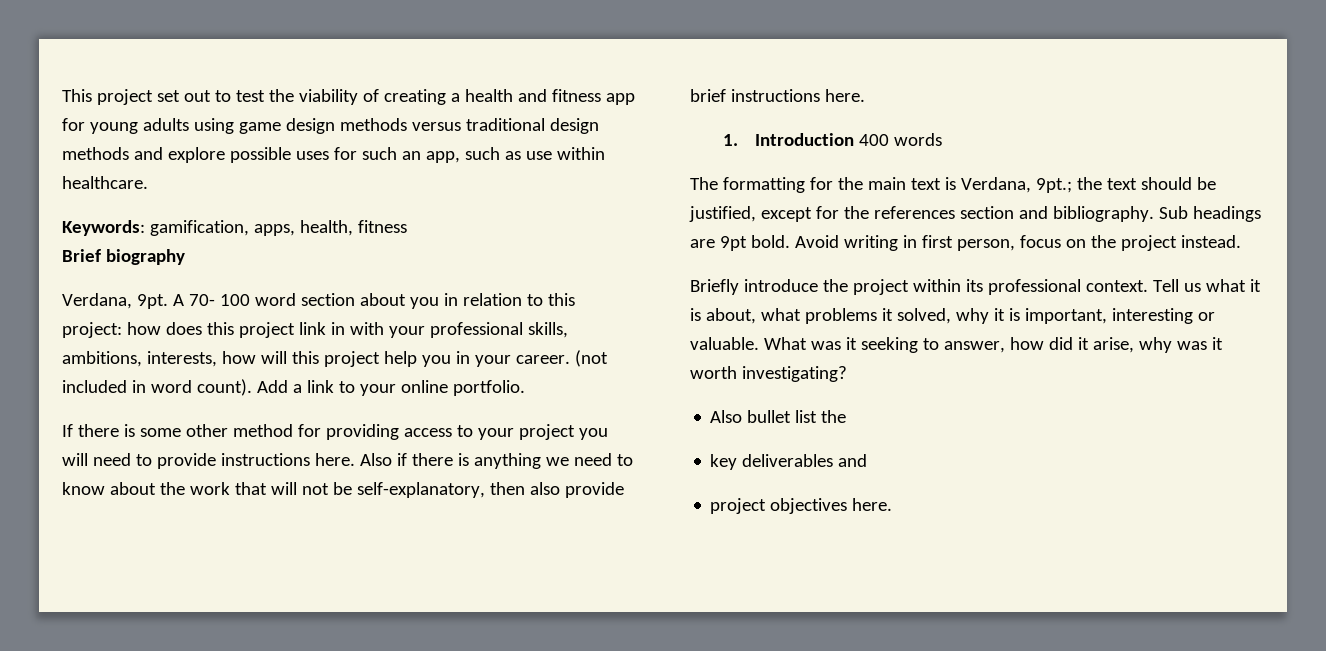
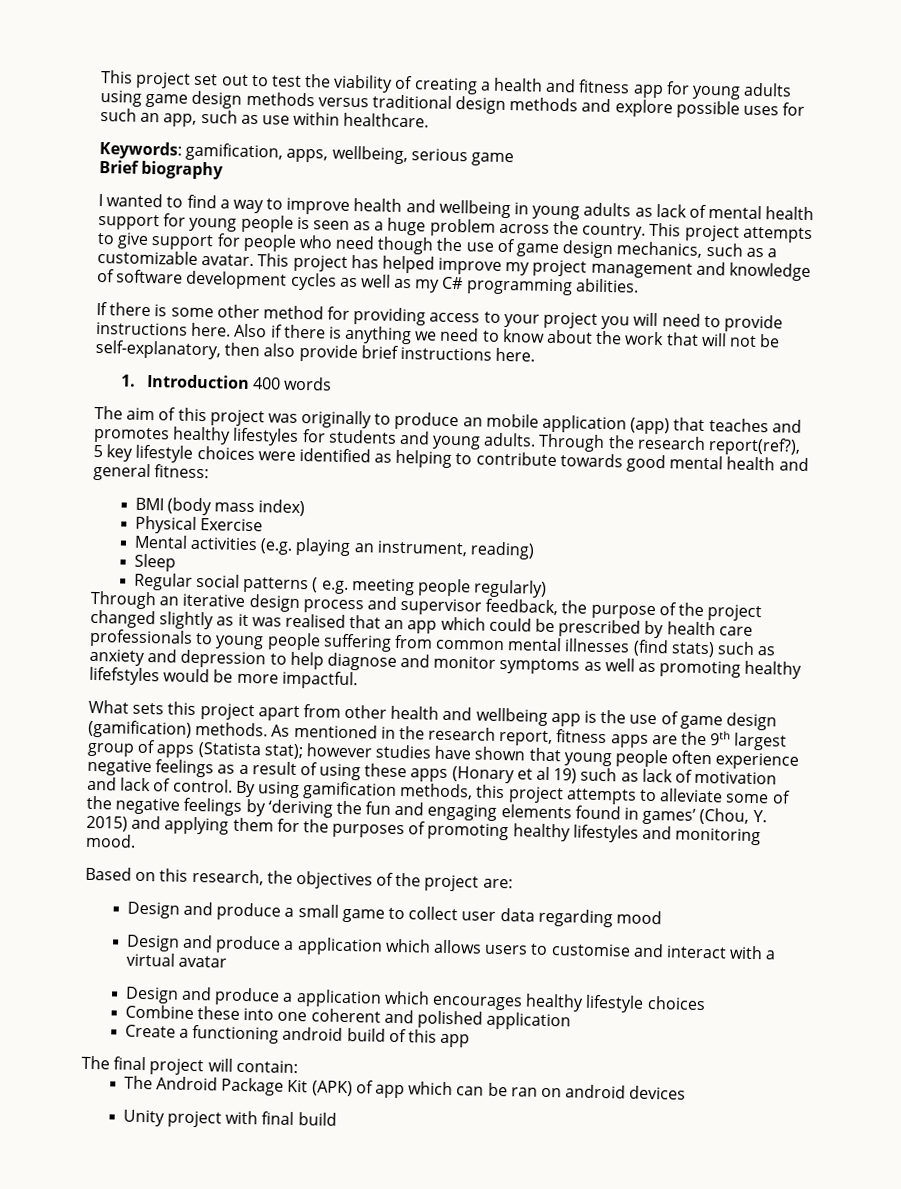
- Keywords: gamification, apps, health, fitness
+ Keywords: gamification, apps, wellbeing, serious game
- Verdana, 9pt. A 70- 100 word section about you in relation to this project: how does this project link in with your professional skills, ambitions, interests, how will this project help you in your career. (not included in word count). Add a link to your online portfolio.
+ I wanted to find a way to improve health and wellbeing in young adults as lack of mental health support for young people is seen as a huge problem across the country. This project attempts to give support for people who need though the use of game design mechanics, such as a customizable avatar. This project has helped improve my project management and knowledge of software development cycles as well as my C# programming abilities.
- The formatting for the main text is Verdana, 9pt.; the text should be justified, except for the references section and bibliography. Sub headings are 9pt bold. Avoid writing in first person, focus on the project instead.
- Briefly introduce the project within its professional context. Tell us what it is about, what problems it solved, why it is important, interesting or valuable. What was it seeking to answer, how did it arise, why was it worth investigating?
- Also bullet list the
- key deliverables and
- project objectives here.
+ The aim of this project was originally to produce an mobile application (app) that teaches and promotes healthy lifestyles for students and young adults. Through the research report(ref?), 5 key lifestyle choices were identified as helping to contribute towards good mental health and general fitness:
+ BMI (body mass index)
+ Physical Exercise
+ Mental activities (e.g. playing an instrument, reading)
+ Sleep
+ Regular social patterns ( e.g. meeting people regularly)
+ Through an iterative design process and supervisor feedback, the purpose of the project changed slightly as it was realised that an app which could be prescribed by health care professionals to young people suffering from common mental illnesses (find stats) such as anxiety and depression to help diagnose and monitor symptoms as well as promoting healthy lifefstyles would be more impactful.
+ What sets this project apart from other health and wellbeing app is the use of game design (gamification) methods. As mentioned in the research report, fitness apps are the 9th largest group of apps (Statista stat); however studies have shown that young people often experience negative feelings as a result of using these apps (Honary et al 19) such as lack of motivation and lack of control. By using gamification methods, this project attempts to alleviate some of the negative feelings by ‘deriving the fun and engaging elements found in games’ (Chou, Y. 2015) and applying them for the purposes of promoting healthy lifestyles and monitoring mood.
+ Based on this research, the objectives of the project are:
+ Design and produce a small game to collect user data regarding mood
+ Design and produce a application which allows users to customise and interact with a virtual avatar
+ Design and produce a application which encourages healthy lifestyle choices
+ Combine these into one coherent and polished application
+ Create a functioning android build of this app
+ The final project will contain:
+ The Android Package Kit (APK) of app which can be ran on android devices
+ Unity project with final build

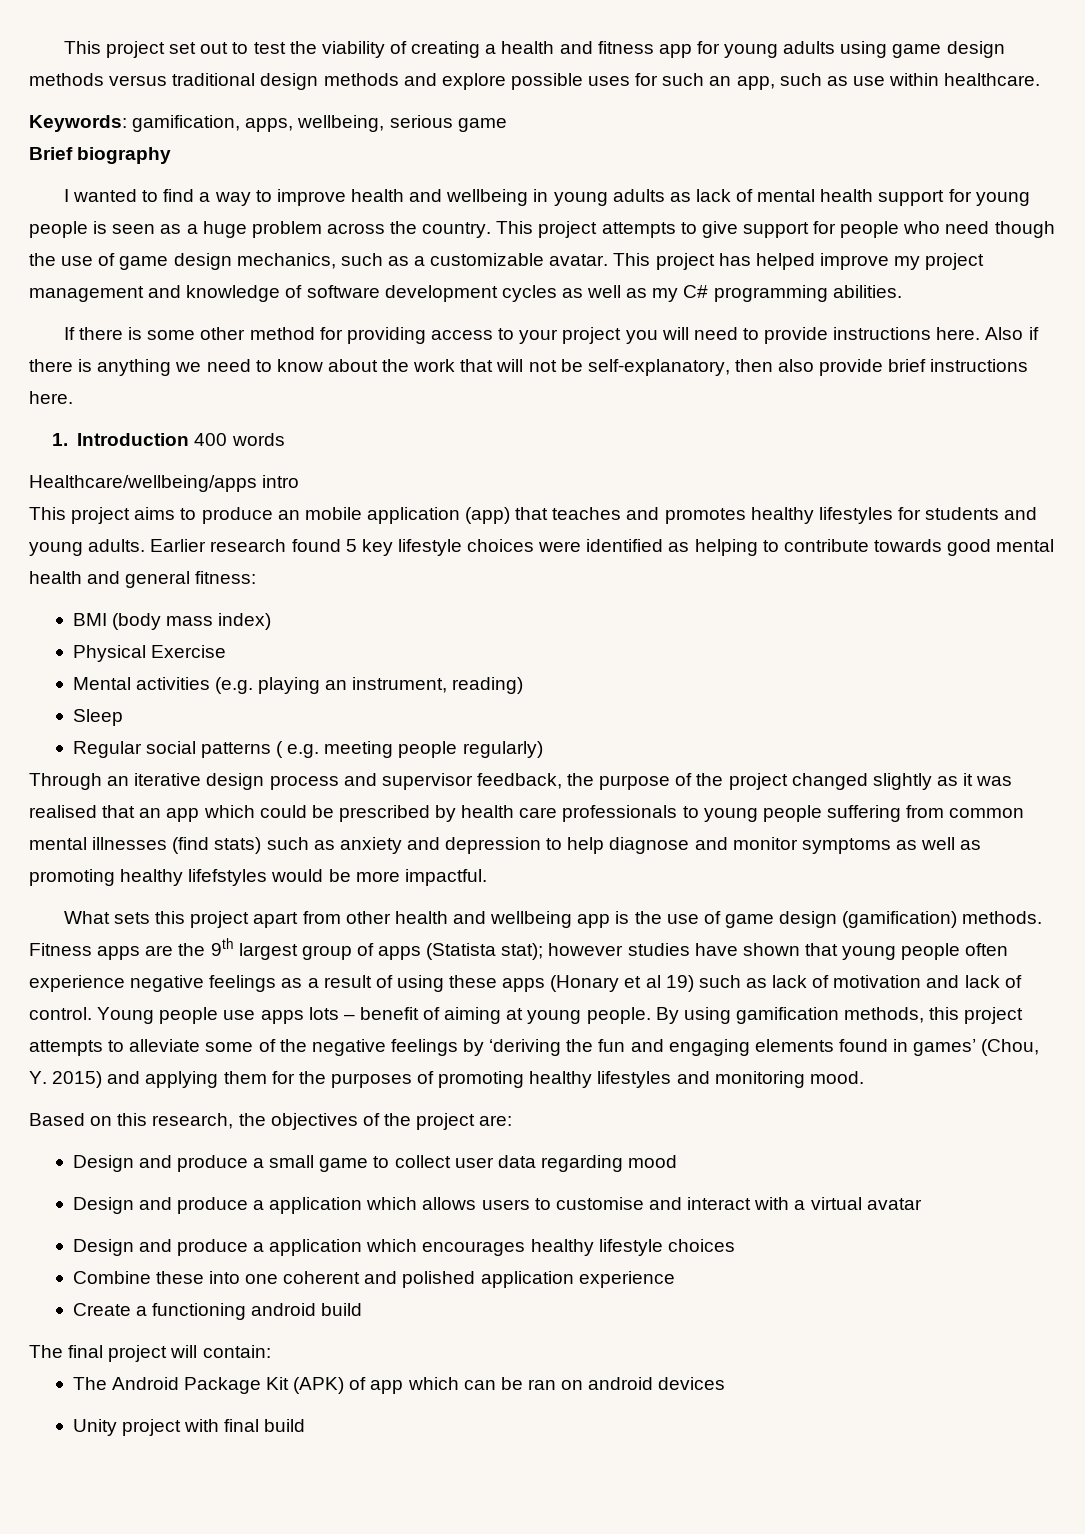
- The aim of this project was originally to produce an mobile application (app) that teaches and promotes healthy lifestyles for students and young adults.
+ Healthcare/wellbeing/apps intro
+ This project aims to produce an mobile application (app) that teaches and promotes healthy lifestyles for students and young adults.
- Through the research report(ref?), 5 key lifestyle choices were identified as helping to contribute towards good mental health and general fitness:
+ Earlier research found 5 key lifestyle choices were identified as helping to contribute towards good mental health and general fitness:
- As mentioned in the research report, fitness apps are the 9th largest group of apps (Statista stat); however studies have shown that young people often experience negative feelings as a result of using these apps (Honary et al 19) such as lack of motivation and lack of control.
+ Fitness apps are the 9th largest group of apps (Statista stat); however studies have shown that young people often experience negative feelings as a result of using these apps (Honary et al 19) such as lack of motivation and lack of control.
+ Young people use apps lots – benefit of aiming at young people.
- Combine these into one coherent and polished application
+ Combine these into one coherent and polished application experience
- Create a functioning android build of this app
+ Create a functioning android build

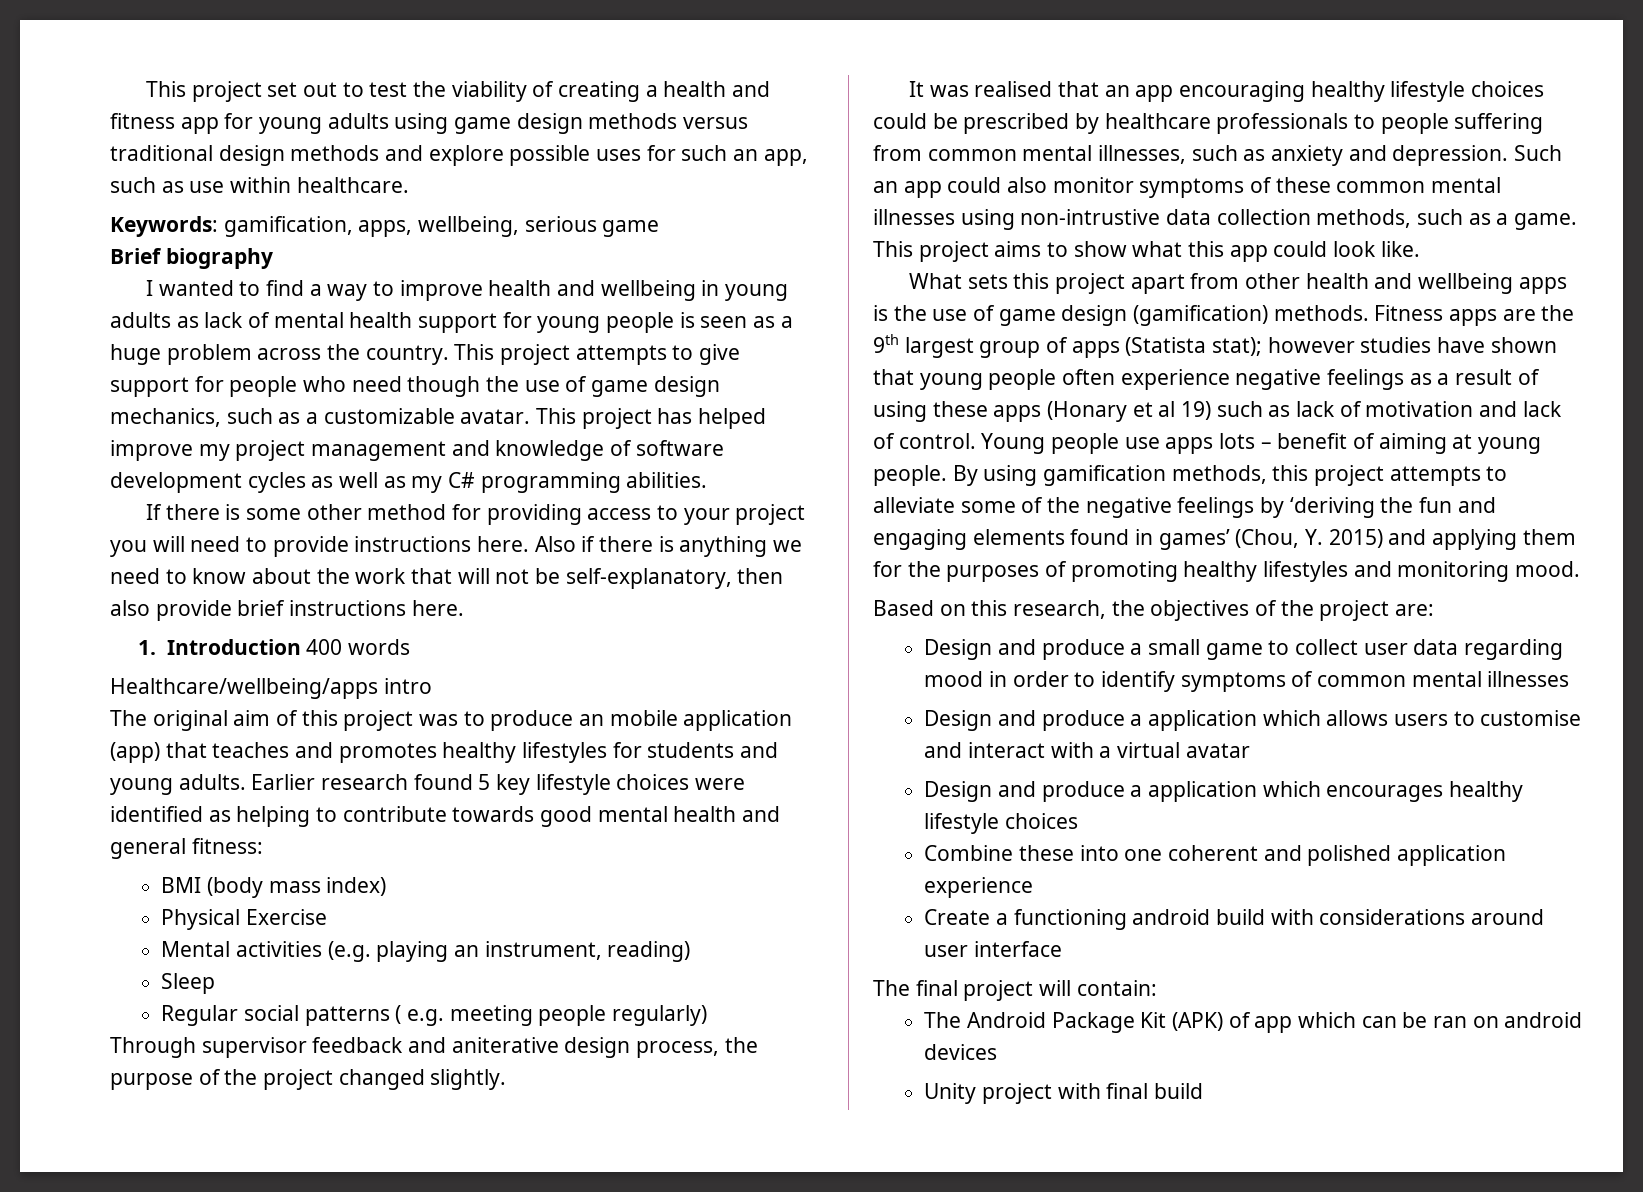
- This project aims to produce an mobile application (app) that teaches and promotes healthy lifestyles for students and young adults.
+ The original aim of this project was to produce an mobile application (app) that teaches and promotes healthy lifestyles for students and young adults.
- Through an iterative design process and supervisor feedback, the purpose of the project changed slightly as it was realised that an app which could be prescribed by health care professionals to young people suffering from common mental illnesses (find stats) such as anxiety and depression to help diagnose and monitor symptoms as well as promoting healthy lifefstyles would be more impactful.
+ Through supervisor feedback and aniterative design process, the purpose of the project changed slightly.
+ It was realised that an app encouraging healthy lifestyle choices could be prescribed by healthcare professionals to people suffering from common mental illnesses, such as anxiety and depression. Such an app could also monitor symptoms of these common mental illnesses using non-intrustive data collection methods, such as a game. This project aims to show what this app could look like.
- What sets this project apart from other health and wellbeing app is the use of game design (gamification) methods.
+ What sets this project apart from other health and wellbeing apps is the use of game design (gamification) methods.
- Design and produce a small game to collect user data regarding mood
+ Design and produce a small game to collect user data regarding mood in order to identify symptoms of common mental illnesses
- Create a functioning android build
+ Create a functioning android build with considerations around user interface

